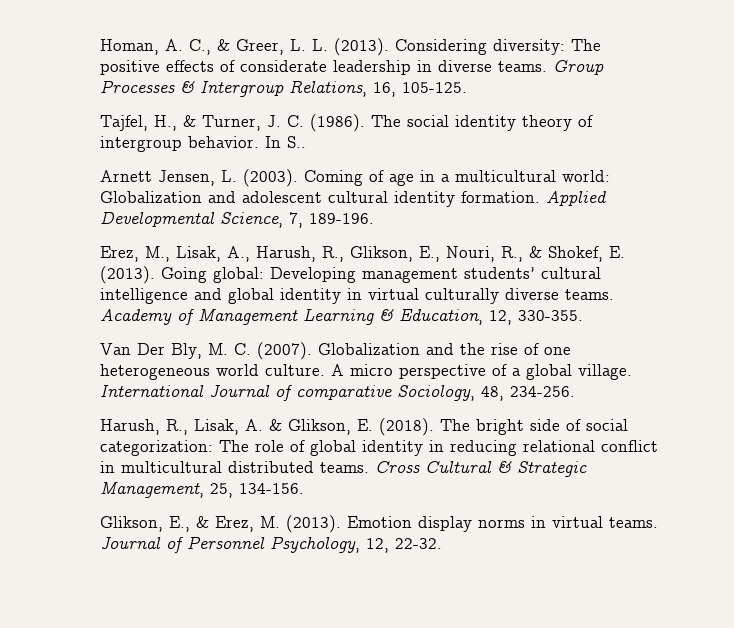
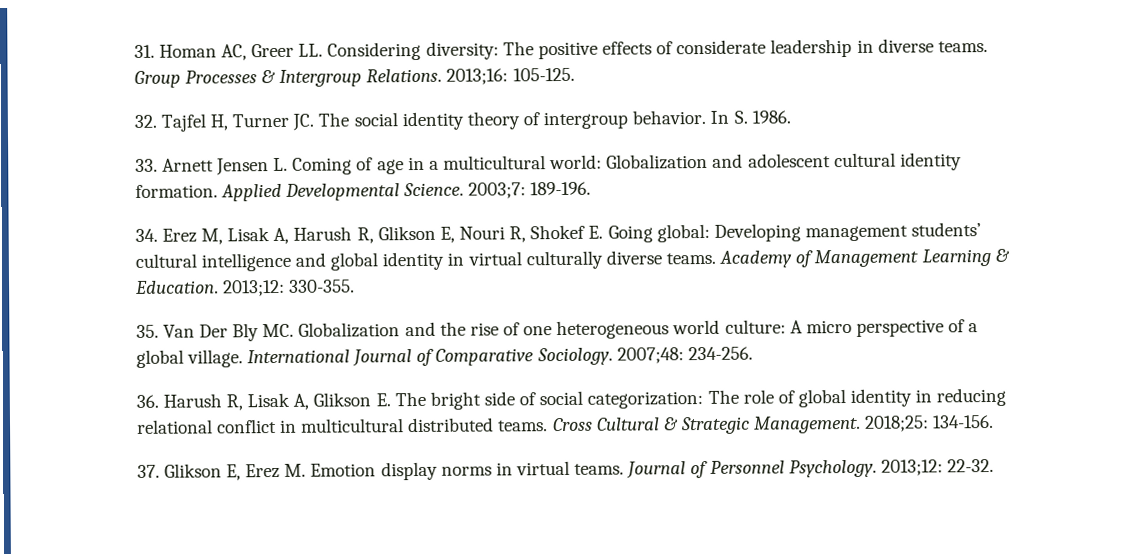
- Homan, A. C., & Greer, L. L. (2013). Considering diversity: The positive effects of considerate leadership in diverse teams.
+ 31. Homan AC, Greer LL. Considering diversity: The positive effects of considerate leadership in diverse teams.
- Group Processes & Intergroup Relations, 16, 105-125.
+ Group Processes & Intergroup Relations. 2013;16: 105-125.
- Tajfel, H., & Turner, J. C. (1986). The social identity theory of intergroup behavior.
+ 32. Tajfel H, Turner JC. The social identity theory of intergroup behavior.
- In S..
- Arnett Jensen, L. (2003). Coming of age in a multicultural world: Globalization and adolescent cultural identity formation.
+ In S. 1986.
+ 33. Arnett Jensen L. Coming of age in a multicultural world: Globalization and adolescent cultural identity formation.
- Applied Developmental Science, 7, 189-196.
+ Applied Developmental Science. 2003;7: 189-196.
- Erez, M., Lisak, A., Harush, R., Glikson, E., Nouri, R., & Shokef, E. (2013). Going global: Developing management students’ cultural intelligence and global identity in virtual culturally diverse teams.
+ 34. Erez M, Lisak A, Harush R, Glikson E, Nouri R, Shokef E. Going global: Developing management students’ cultural intelligence and global identity in virtual culturally diverse teams.
- Academy of Management Learning & Education, 12, 330-355.
+ Academy of Management Learning & Education. 2013;12: 330-355.
- Van Der Bly, M. C. (2007). Globalization and the rise of one heterogeneous world culture. A micro perspective of a global village.
+ 35. Van Der Bly MC. Globalization and the rise of one heterogeneous world culture: A micro perspective of a global village.
- International Journal of comparative Sociology, 48, 234-256.
- Harush, R., Lisak, A. & Glikson, E. (2018). The bright side of social categorization: The role of global identity in reducing relational conflict in multicultural distributed teams.
+ International Journal of Comparative Sociology. 2007;48: 234-256.
+ 36. Harush R, Lisak A, Glikson E. The bright side of social categorization: The role of global identity in reducing relational conflict in multicultural distributed teams.
- Cross Cultural & Strategic Management, 25, 134-156.
+ Cross Cultural & Strategic Management. 2018;25: 134-156.
- Glikson, E., & Erez, M. (2013). Emotion display norms in virtual teams.
+ 37. Glikson E, Erez M. Emotion display norms in virtual teams.
- Journal of Personnel Psychology, 12, 22-32.
+ Journal of Personnel Psychology. 2013;12: 22-32.

